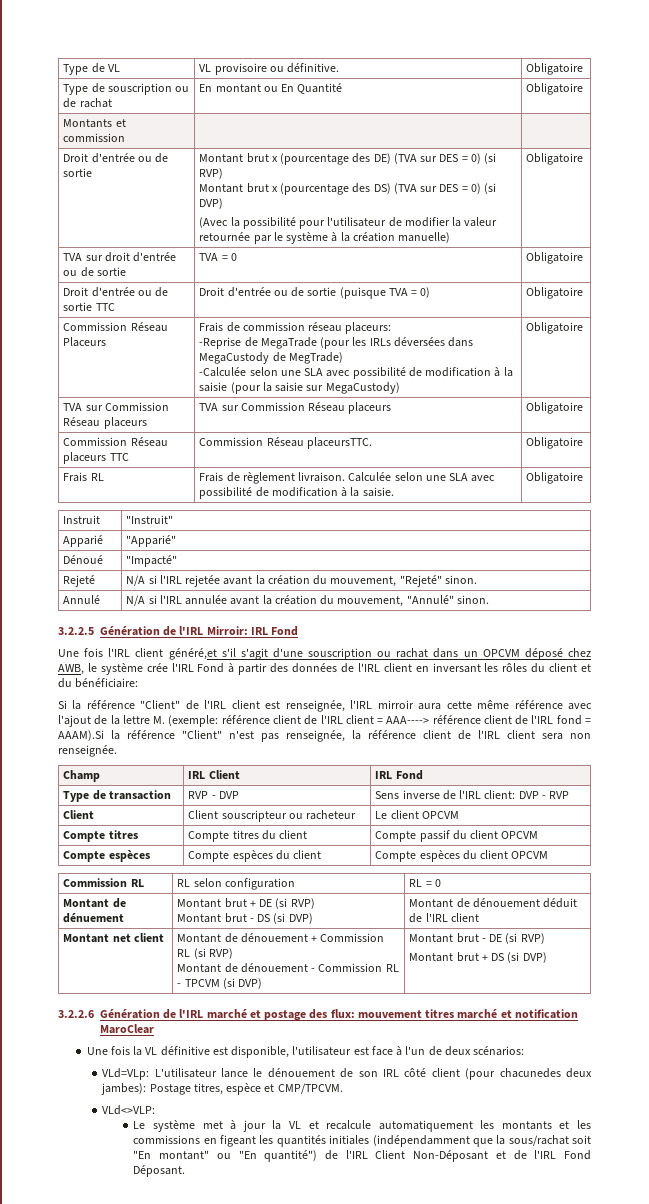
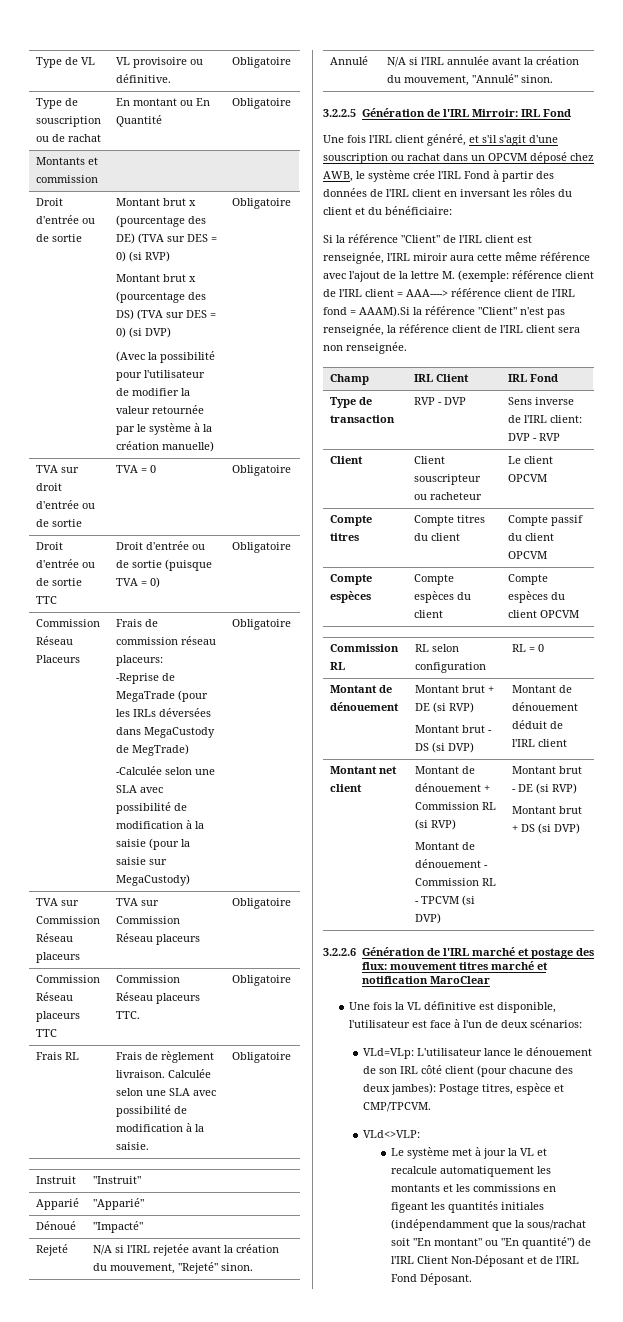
- Commission Réseau placeurs TTC | Commission Réseau placeursTTC. | Obligatoire
+ Commission Réseau placeurs TTC | Commission Réseau placeurs TTC. | Obligatoire
- Une fois l'IRL client généré,et s'il s'agit d'une souscription ou rachat dans un OPCVM déposé chez AWB, le système crée l'IRL Fond à partir des données de l'IRL client en inversant les rôles du client et du bénéficiaire:
+ Une fois l'IRL client généré, et s'il s'agit d'une souscription ou rachat dans un OPCVM déposé chez AWB, le système crée l'IRL Fond à partir des données de l'IRL client en inversant les rôles du client et du bénéficiaire:
- Si la référence "Client" de l'IRL client est renseignée, l'IRL mirroir aura cette même référence avec l'ajout de la lettre M. (exemple: référence client de l'IRL client = AAA----> référence client de l'IRL fond = AAAM).Si la référence "Client" n'est pas renseignée, la référence client de l'IRL client sera non renseignée.
+ Si la référence "Client" de l'IRL client est renseignée, l'IRL miroir aura cette même référence avec l'ajout de la lettre M. (exemple: référence client de l'IRL client = AAA----> référence client de l'IRL fond = AAAM).Si la référence "Client" n'est pas renseignée, la référence client de l'IRL client sera non renseignée.
- Montant de dénuement | Montant brut + DE (si RVP)
+ Montant de dénouement | Montant brut + DE (si RVP)
- VLd=VLp: L'utilisateur lance le dénouement de son IRL côté client (pour chacunedes deux jambes): Postage titres, espèce et CMP/TPCVM.
+ VLd=VLp: L'utilisateur lance le dénouement de son IRL côté client (pour chacune des deux jambes): Postage titres, espèce et CMP/TPCVM.

